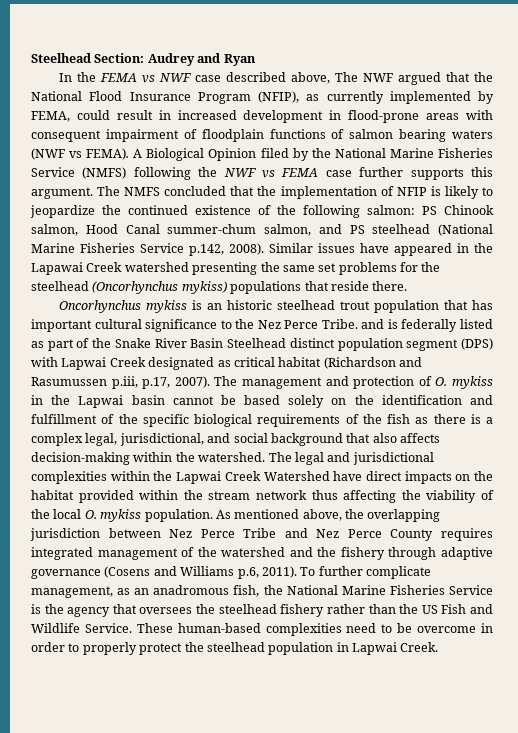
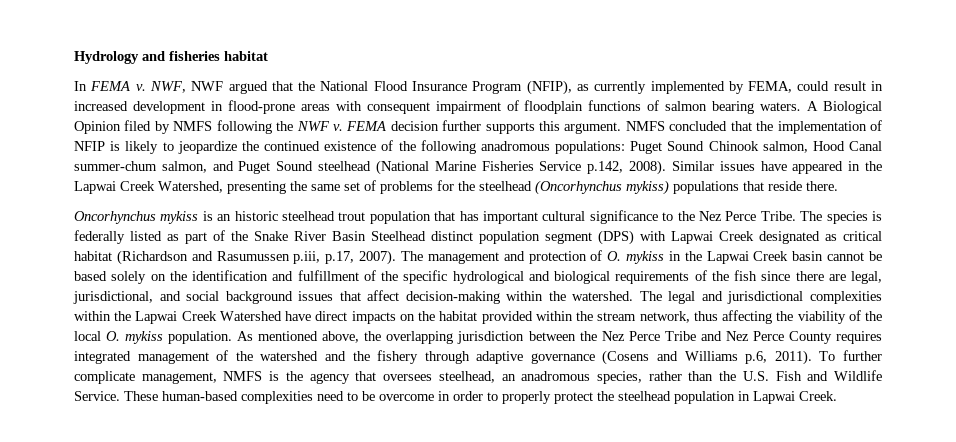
- Steelhead Section: Audrey and Ryan
- In the FEMA vs NWF case described above, The NWF argued that the National Flood Insurance Program (NFIP), as currently implemented by FEMA, could result in increased development in flood-prone areas with consequent impairment of floodplain functions of salmon bearing waters (NWF vs FEMA).
+ Hydrology and fisheries habitat
+ In FEMA v. NWF, NWF argued that the National Flood Insurance Program (NFIP), as currently implemented by FEMA, could result in increased development in flood-prone areas with consequent impairment of floodplain functions of salmon bearing waters.
- A Biological Opinion filed by the National Marine Fisheries Service (NMFS) following the NWF vs FEMA case further supports this argument.
+ A Biological Opinion filed by NMFS following the NWF v. FEMA decision further supports this argument.
- The NMFS concluded that the implementation of NFIP is likely to jeopardize the continued existence of the following salmon: PS Chinook salmon, Hood Canal summer-chum salmon, and PS steelhead (National Marine Fisheries Service p.142, 2008).
+ NMFS concluded that the implementation of NFIP is likely to jeopardize the continued existence of the following anadromous populations: Puget Sound Chinook salmon, Hood Canal summer-chum salmon, and Puget Sound steelhead (National Marine Fisheries Service p.142, 2008).
- Similar issues have appeared in the Lapawai Creek watershed presenting the same set problems for the steelhead (Oncorhynchus mykiss) populations that reside there.
+ Similar issues have appeared in the Lapwai Creek Watershed, presenting the same set of problems for the steelhead (Oncorhynchus mykiss) populations that reside there.
- Oncorhynchus mykiss is an historic steelhead trout population that has important cultural significance to the Nez Perce Tribe. and is federally listed as part of the Snake River Basin Steelhead distinct population segment (DPS) with Lapwai Creek designated as critical habitat (Richardson and Rasumussen p.iii, p.17, 2007).
+ Oncorhynchus mykiss is an historic steelhead trout population that has important cultural significance to the Nez Perce Tribe. The species is federally listed as part of the Snake River Basin Steelhead distinct population segment (DPS) with Lapwai Creek designated as critical habitat (Richardson and Rasumussen p.iii, p.17, 2007).
- The management and protection of O. mykiss in the Lapwai basin cannot be based solely on the identification and fulfillment of the specific biological requirements of the fish as there is a complex legal, jurisdictional, and social background that also affects decision-making within the watershed.
+ The management and protection of O. mykiss in the Lapwai Creek basin cannot be based solely on the identification and fulfillment of the specific hydrological and biological requirements of the fish since there are legal, jurisdictional, and social background issues that affect decision-making within the watershed.
- The legal and jurisdictional complexities within the Lapwai Creek Watershed have direct impacts on the habitat provided within the stream network thus affecting the viability of the local O. mykiss population.
+ The legal and jurisdictional complexities within the Lapwai Creek Watershed have direct impacts on the habitat provided within the stream network, thus affecting the viability of the local O. mykiss population.
- As mentioned above, the overlapping jurisdiction between Nez Perce Tribe and Nez Perce County requires integrated management of the watershed and the fishery through adaptive governance (Cosens and Williams p.6, 2011).
+ As mentioned above, the overlapping jurisdiction between the Nez Perce Tribe and Nez Perce County requires integrated management of the watershed and the fishery through adaptive governance (Cosens and Williams p.6, 2011).
- To further complicate management, as an anadromous fish, the National Marine Fisheries Service is the agency that oversees the steelhead fishery rather than the US Fish and Wildlife Service.
+ To further complicate management, NMFS is the agency that oversees steelhead, an anadromous species, rather than the U.S. Fish and Wildlife Service.

